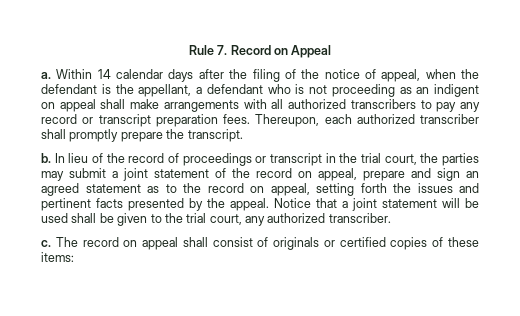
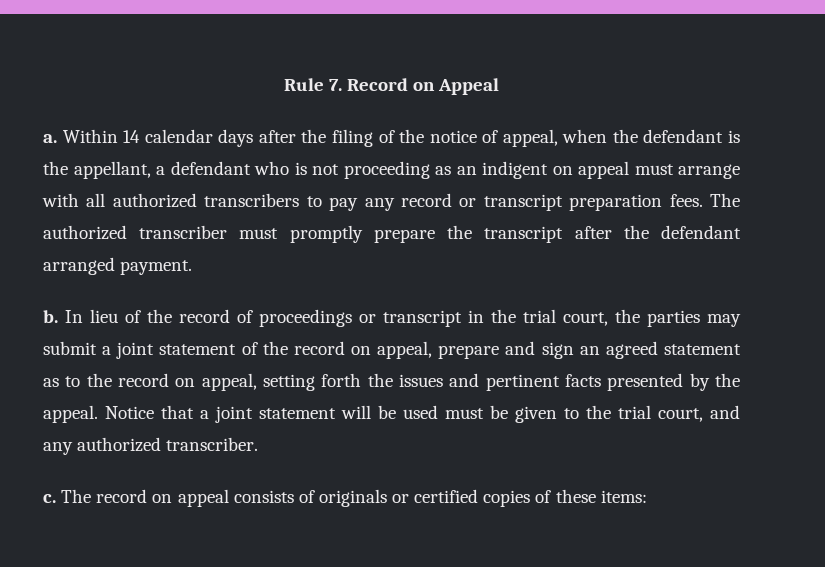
- Within 14 calendar days after the filing of the notice of appeal, when the defendant is the appellant, a defendant who is not proceeding as an indigent on appeal shall make arrangements with all authorized transcribers to pay any record or transcript preparation fees.
+ Within 14 calendar days after the filing of the notice of appeal, when the defendant is the appellant, a defendant who is not proceeding as an indigent on appeal must arrange with all authorized transcribers to pay any record or transcript preparation fees.
- Thereupon, each authorized transcriber shall promptly prepare the transcript.
+ The authorized transcriber must promptly prepare the transcript after the defendant arranged payment.
- Notice that a joint statement will be used shall be given to the trial court, any authorized transcriber.
+ Notice that a joint statement will be used must be given to the trial court, and any authorized transcriber.
- The record on appeal shall consist of originals or certified copies of these items:
+ The record on appeal consists of originals or certified copies of these items:

